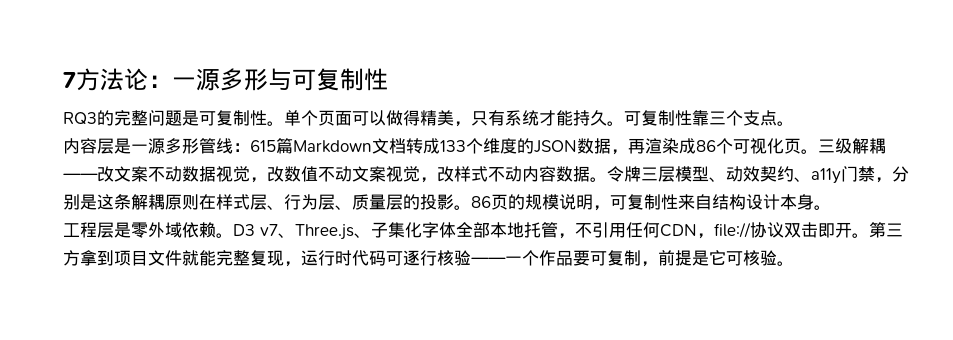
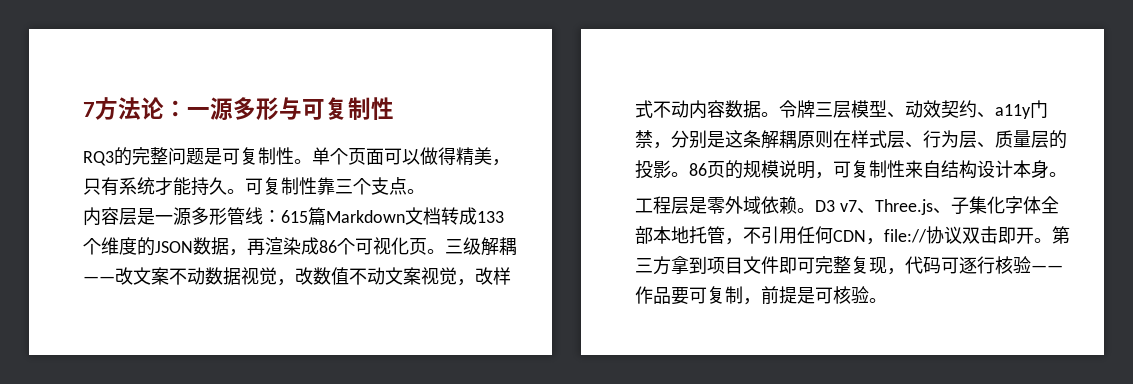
- 第三方拿到项目文件就能完整复现，运行时代码可逐行核验——一个作品要可复制，前提是它可核验。
+ 第三方拿到项目文件即可完整复现，代码可逐行核验——作品要可复制，前提是可核验。

